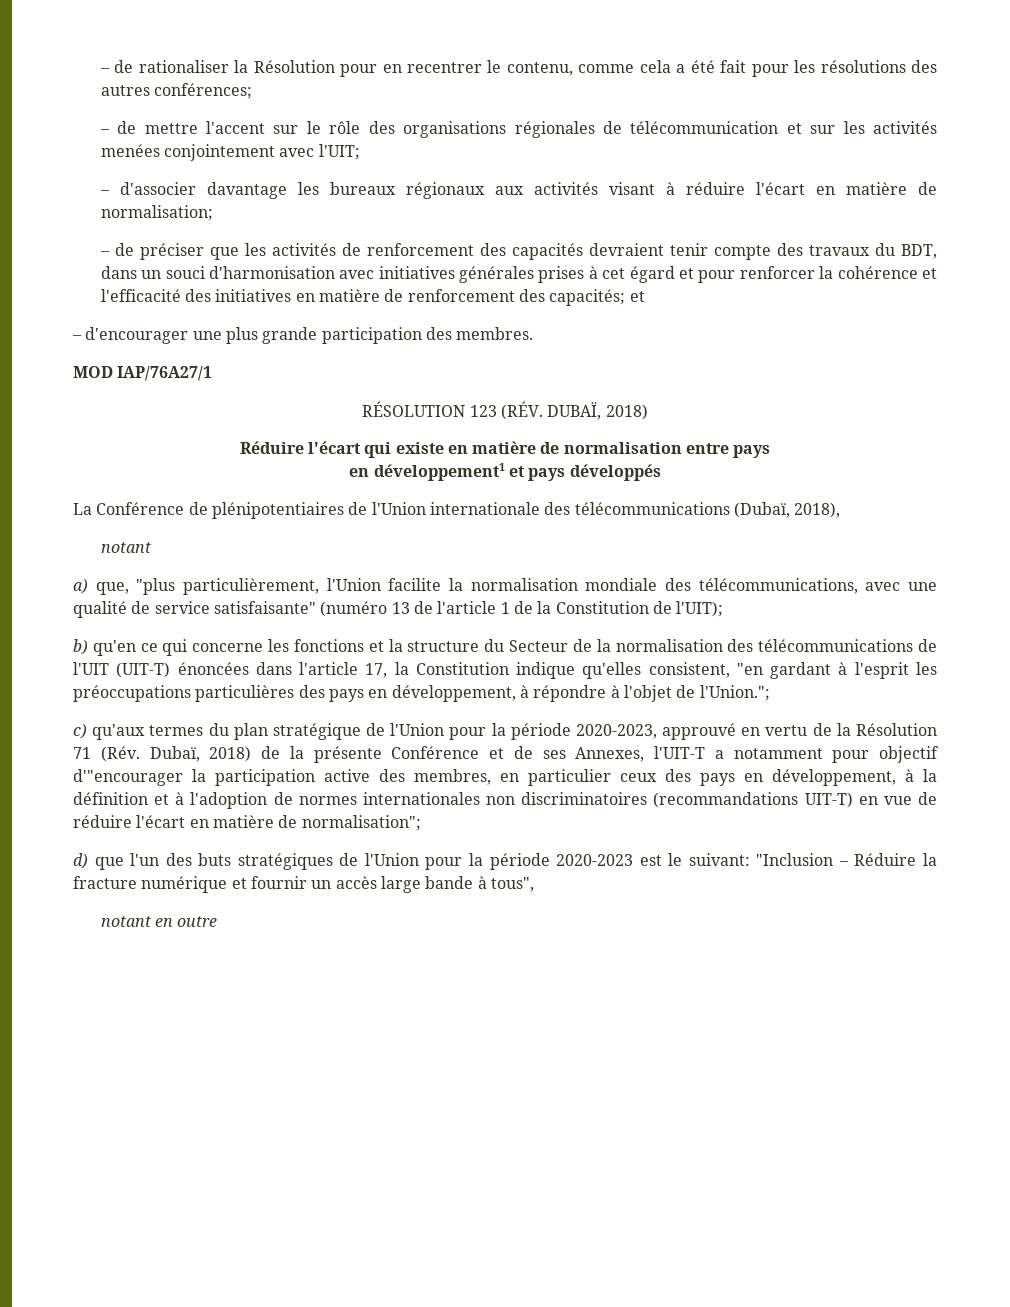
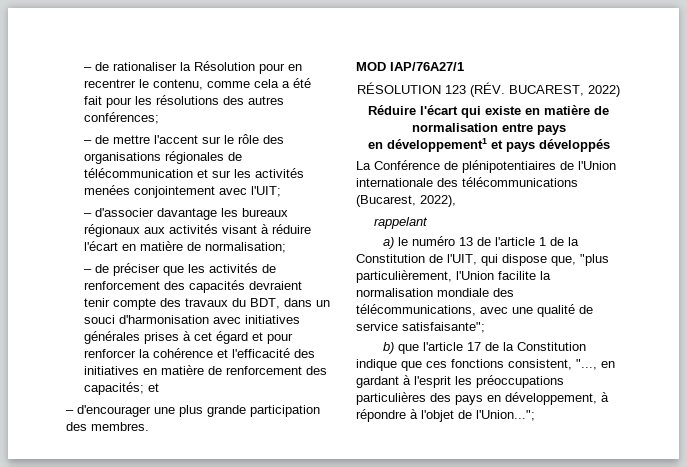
- RÉSOLUTION 123 (RÉV. DUBAÏ, 2018)
+ RÉSOLUTION 123 (RÉV. BUCAREST, 2022)
- La Conférence de plénipotentiaires de l'Union internationale des télécommunications (Dubaï, 2018),
- notant
- a) que, "plus particulièrement, l'Union facilite la normalisation mondiale des télécommunications, avec une qualité de service satisfaisante" (numéro 13 de l'article 1 de la Constitution de l'UIT);
- b) qu'en ce qui concerne les fonctions et la structure du Secteur de la normalisation des télécommunications de l'UIT (UIT-T) énoncées dans l'article 17, la Constitution indique qu'elles consistent, "en gardant à l'esprit les préoccupations particulières des pays en développement, à répondre à l'objet de l'Union.";
- c) qu'aux termes du plan stratégique de l'Union pour la période 2020-2023, approuvé en vertu de la Résolution 71 (Rév. Dubaï, 2018) de la présente Conférence et de ses Annexes, l'UIT-T a notamment pour objectif d'"encourager la participation active des membres, en particulier ceux des pays en développement, à la définition et à l'adoption de normes internationales non discriminatoires (recommandations UIT-T) en vue de réduire l'écart en matière de normalisation";
- d) que l'un des buts stratégiques de l'Union pour la période 2020-2023 est le suivant: "Inclusion – Réduire la fracture numérique et fournir un accès large bande à tous",
- notant en outre
+ La Conférence de plénipotentiaires de l'Union internationale des télécommunications (Bucarest, 2022),
+ rappelant
+ a) le numéro 13 de l'article 1 de la Constitution de l'UIT, qui dispose que, "plus particulièrement, l'Union facilite la normalisation mondiale des télécommunications, avec une qualité de service satisfaisante";
+ b) que l'article 17 de la Constitution indique que ces fonctions consistent, "..., en gardant à l'esprit les préoccupations particulières des pays en développement, à répondre à l'objet de l'Union...";

